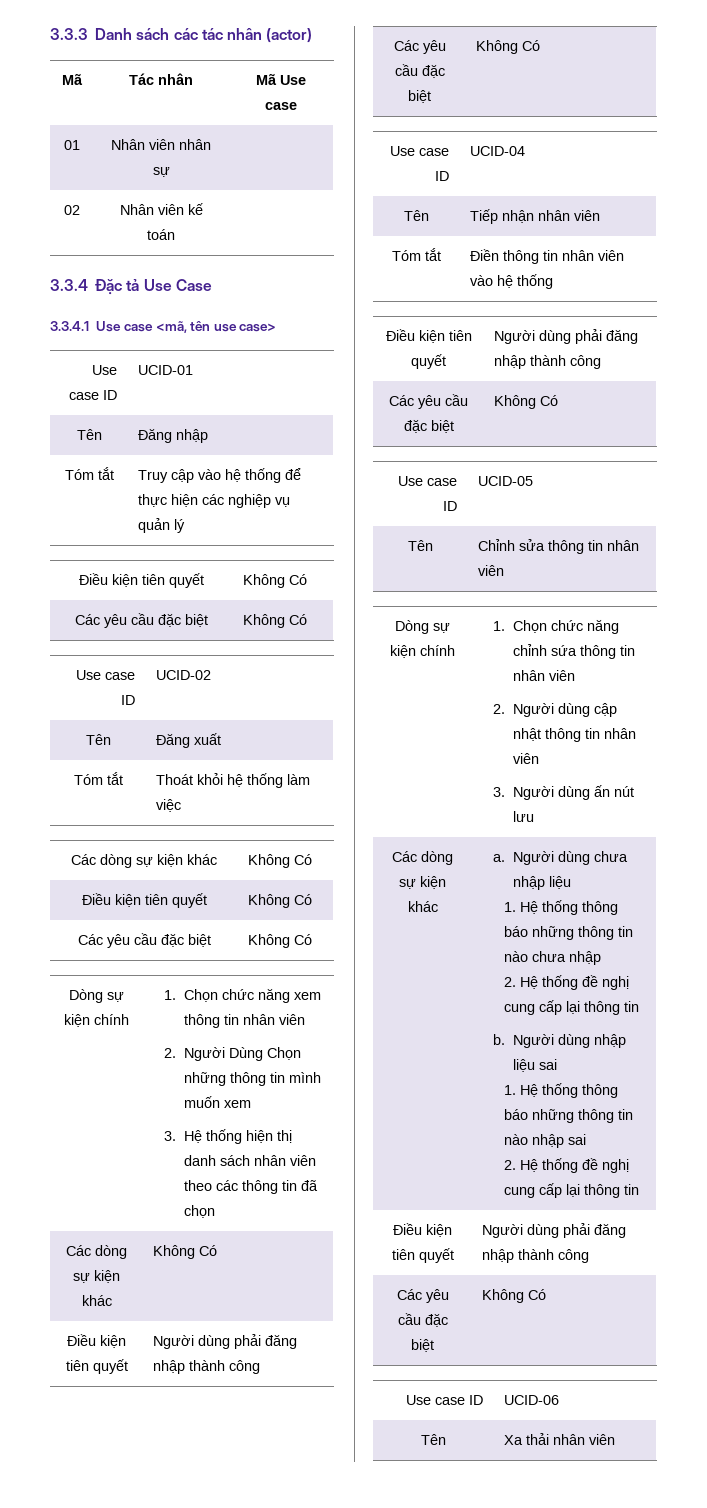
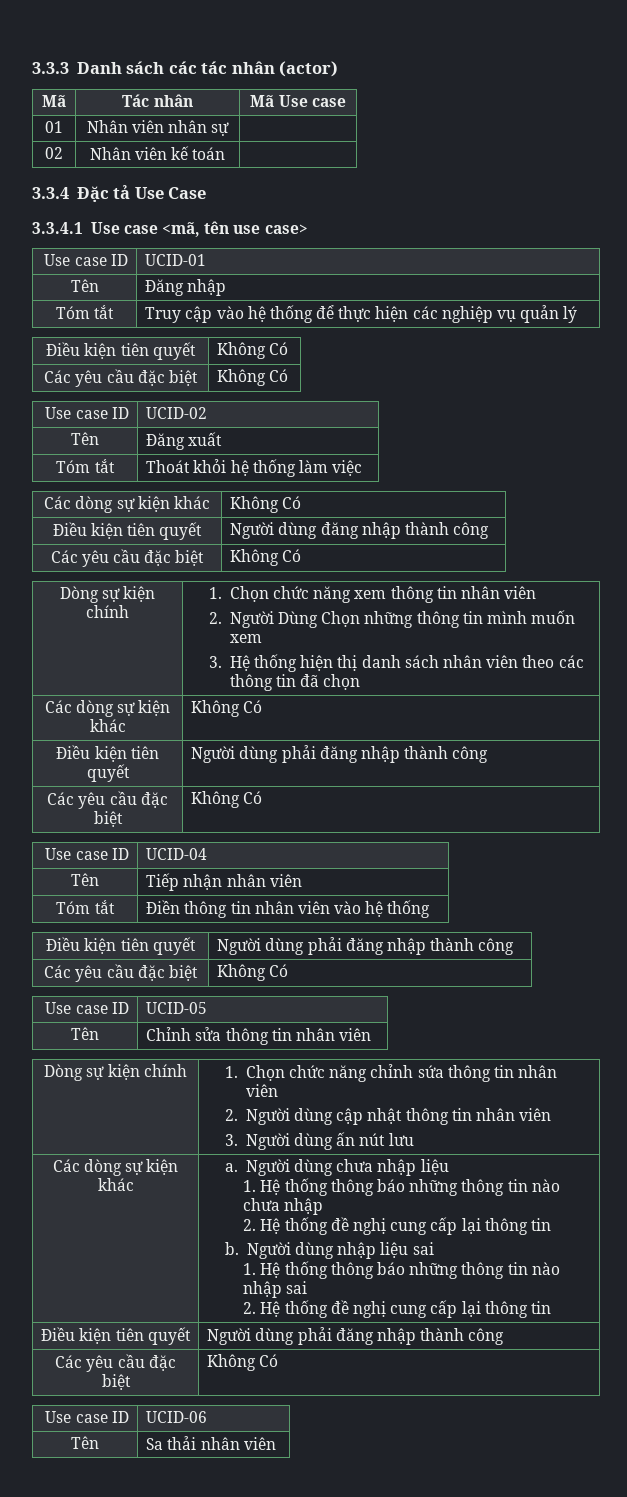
  Tóm tắt | Thoát khỏi hệ thống làm việc
  Các dòng sự kiện khác | Không Có
- Điều kiện tiên quyết | Không Có
+ Điều kiện tiên quyết | Người dùng đăng nhập thành công
- Tên | Xa thải nhân viên
+ Tên | Sa thải nhân viên

